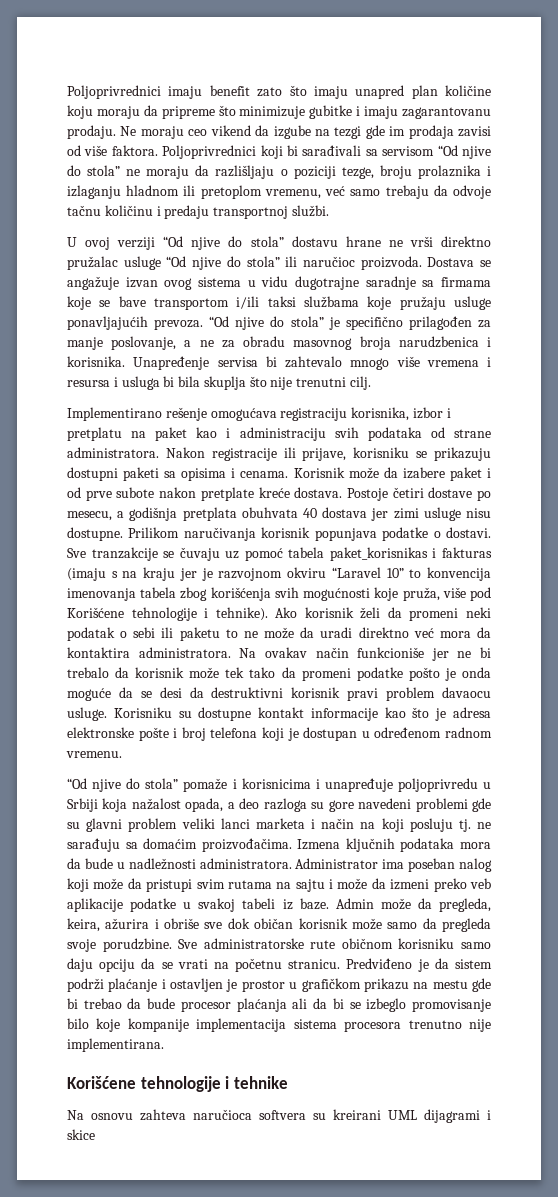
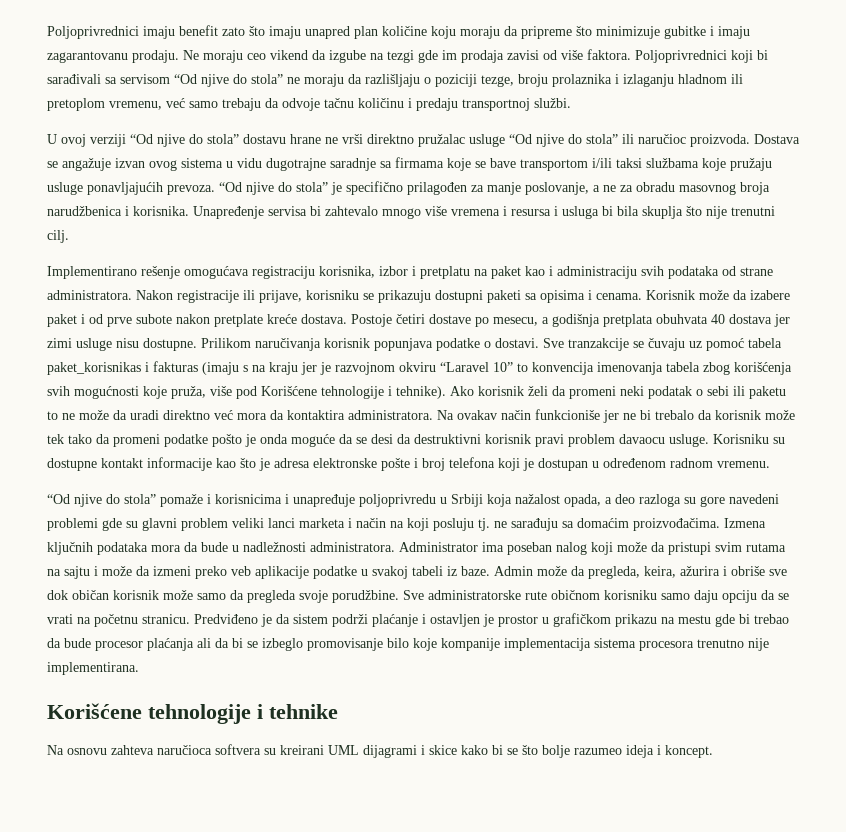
- “Od njive do stola” je specifično prilagođen za manje poslovanje, a ne za obradu masovnog broja narudzbenica i korisnika.
+ “Od njive do stola” je specifično prilagođen za manje poslovanje, a ne za obradu masovnog broja narudžbenica i korisnika.
- Admin može da pregleda, keira, ažurira i obriše sve dok običan korisnik može samo da pregleda svoje porudzbine.
+ Admin može da pregleda, keira, ažurira i obriše sve dok običan korisnik može samo da pregleda svoje porudžbine.
- Na osnovu zahteva naručioca softvera su kreirani UML dijagrami i skice
+ Na osnovu zahteva naručioca softvera su kreirani UML dijagrami i skice kako bi se što bolje razumeo ideja i koncept.

